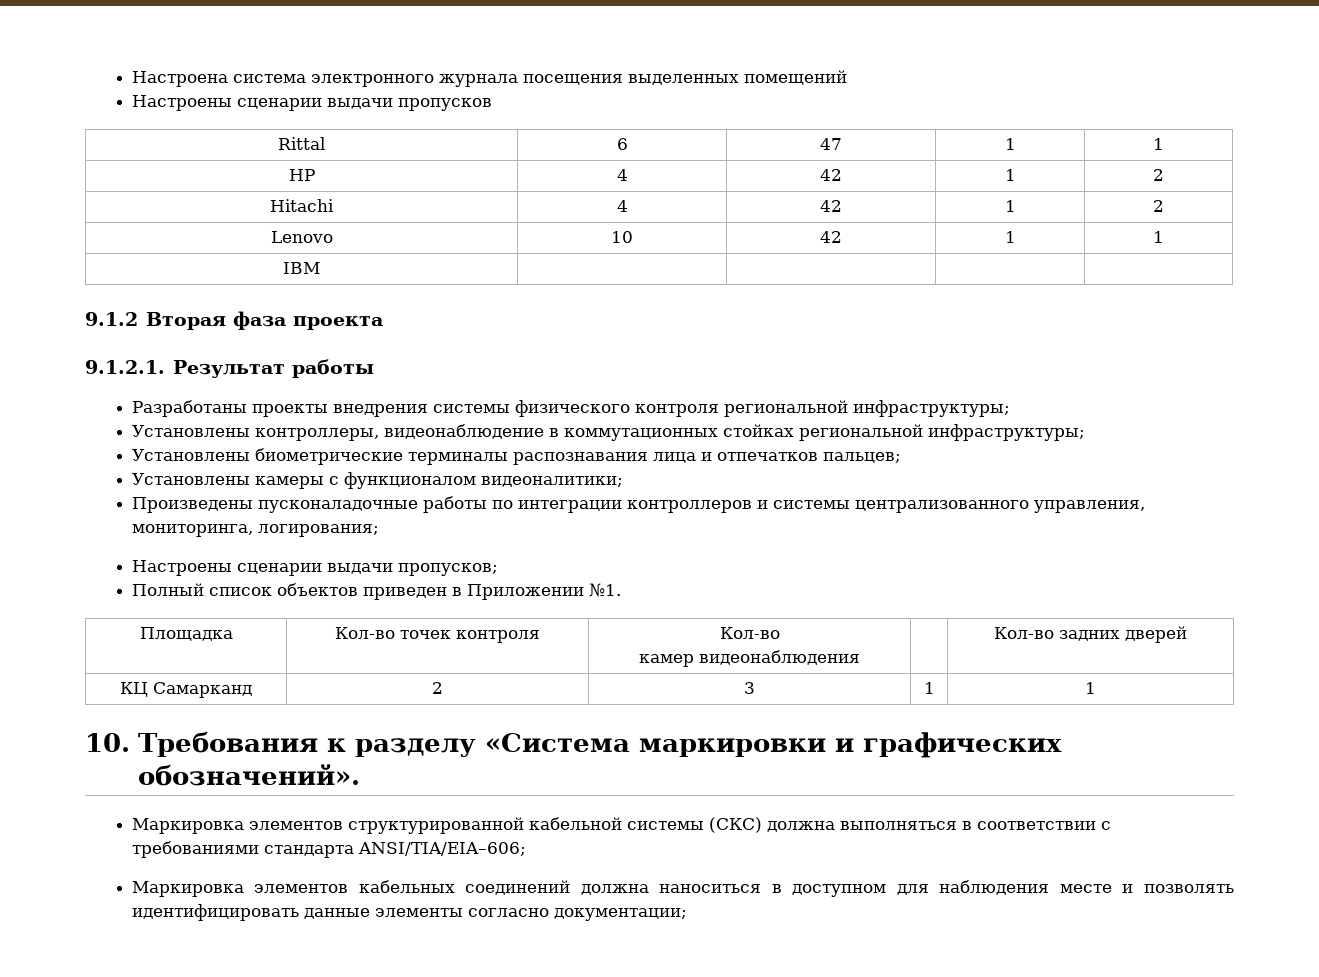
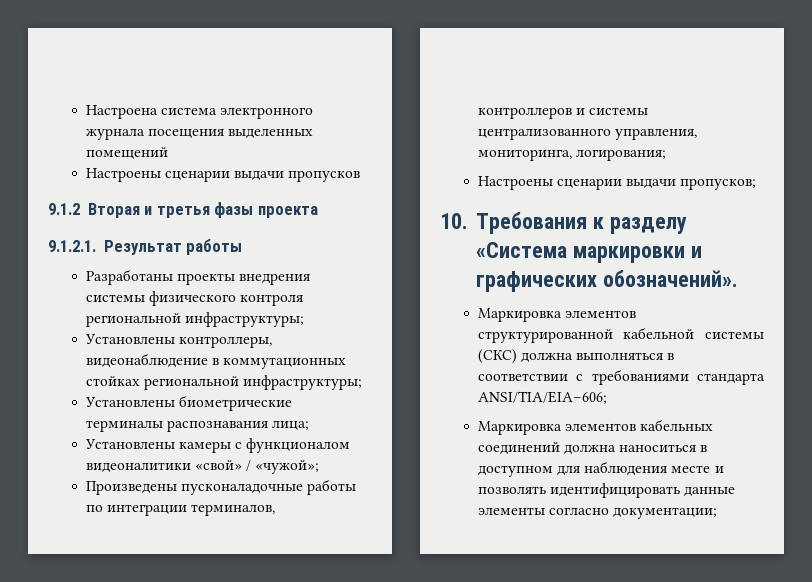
- Rittal | 6 | 47 | 1 | 1
- HP | 4 | 42 | 1 | 2
- Hitachi | 4 | 42 | 1 | 2
- Lenovo | 10 | 42 | 1 | 1
- IBM | | | |
- 9.1.2 Вторая фаза проекта
+ 9.1.2 Вторая и третья фазы проекта
- Установлены биометрические терминалы распознавания лица и отпечатков пальцев;
+ Установлены биометрические терминалы распознавания лица;
- Установлены камеры с функционалом видеоналитики;
+ Установлены камеры с функционалом видеоналитики «свой» / «чужой»;
- Произведены пусконаладочные работы по интеграции контроллеров и системы централизованного управления, мониторинга, логирования;
+ Произведены пусконаладочные работы по интеграции терминалов, контроллеров и системы централизованного управления, мониторинга, логирования;
- Полный список объектов приведен в Приложении №1.
- Площадка | Кол-во точек контроля | Кол-во
- камер видеонаблюдения | | Кол-во задних дверей
- КЦ Самарканд | 2 | 3 | 1 | 1

